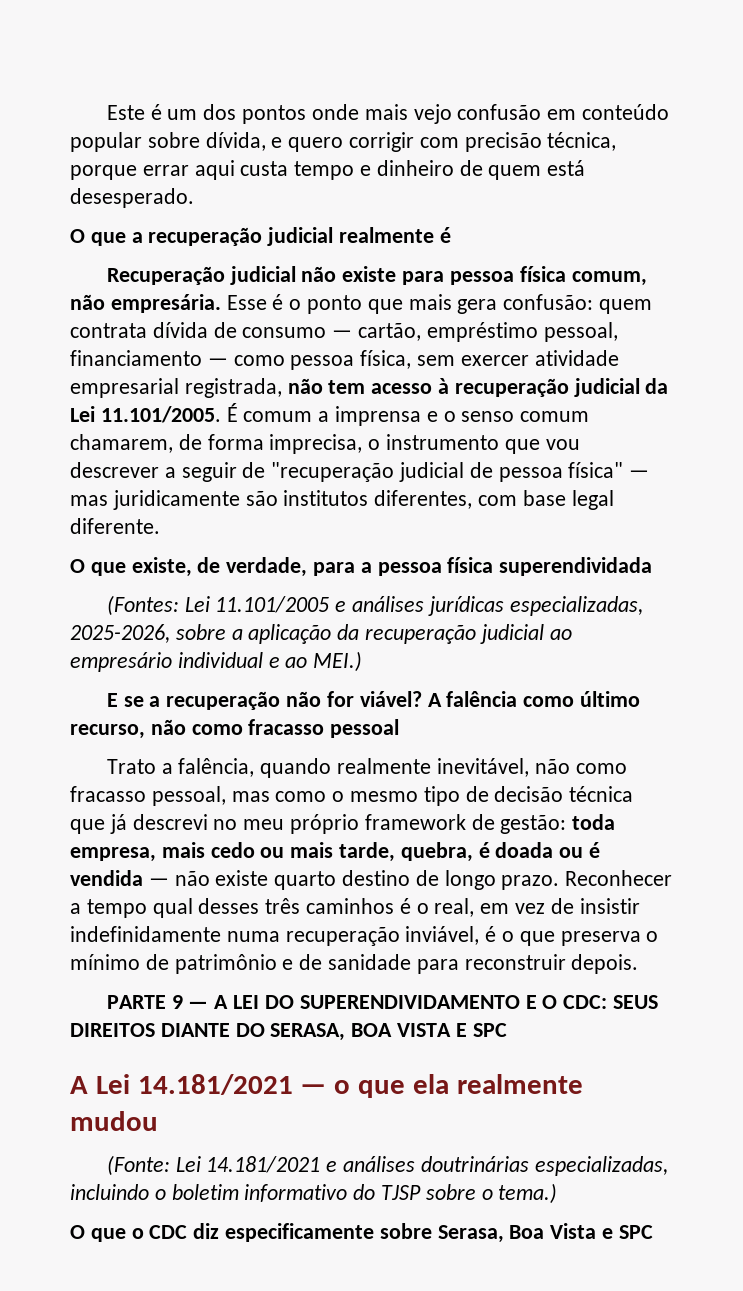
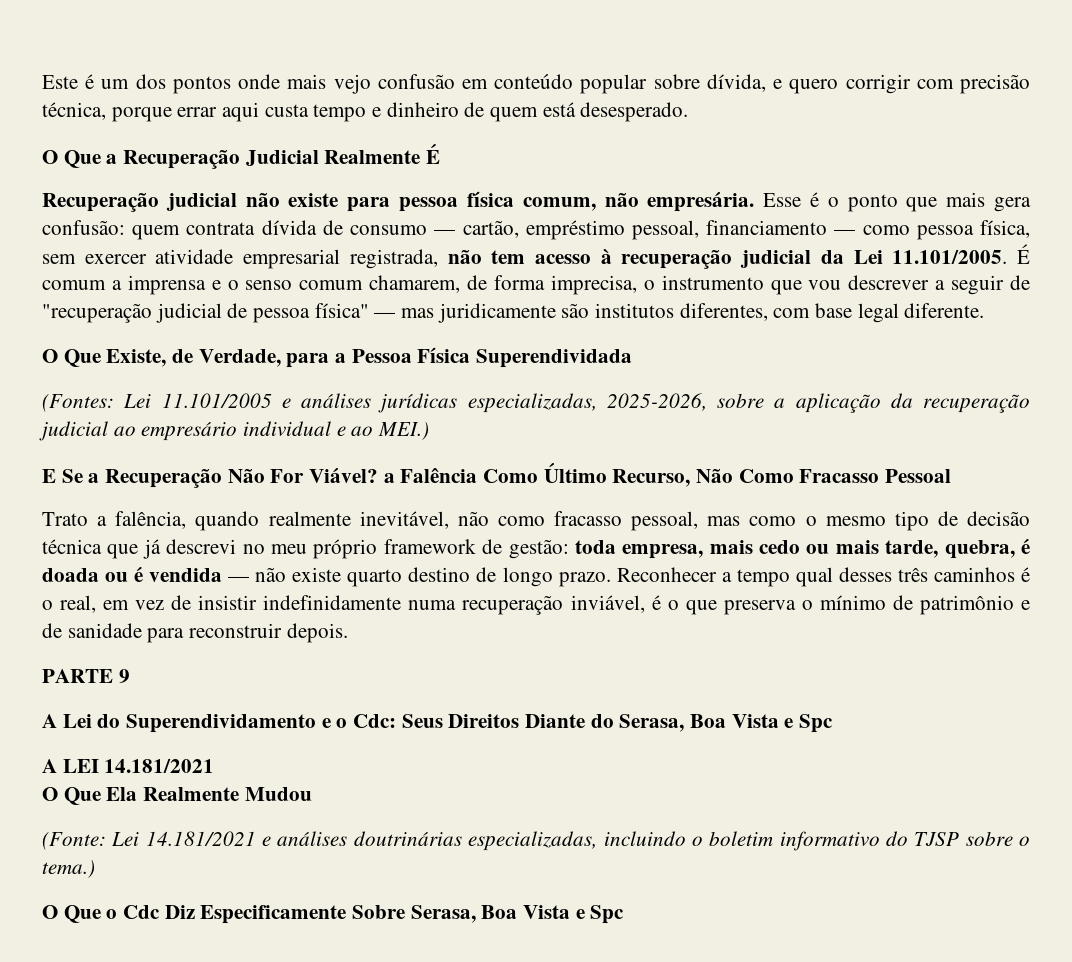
- O que a recuperação judicial realmente é
+ O Que a Recuperação Judicial Realmente É
- O que existe, de verdade, para a pessoa física superendividada
+ O Que Existe, de Verdade, para a Pessoa Física Superendividada
- E se a recuperação não for viável? A falência como último recurso, não como fracasso pessoal
+ E Se a Recuperação Não For Viável? a Falência Como Último Recurso, Não Como Fracasso Pessoal
- PARTE 9 — A LEI DO SUPERENDIVIDAMENTO E O CDC: SEUS DIREITOS DIANTE DO SERASA, BOA VISTA E SPC
- A Lei 14.181/2021 — o que ela realmente mudou
+ PARTE 9
+ A Lei do Superendividamento e o Cdc: Seus Direitos Diante do Serasa, Boa Vista e Spc
+ A LEI 14.181/2021
+ O Que Ela Realmente Mudou
- O que o CDC diz especificamente sobre Serasa, Boa Vista e SPC
+ O Que o Cdc Diz Especificamente Sobre Serasa, Boa Vista e Spc

